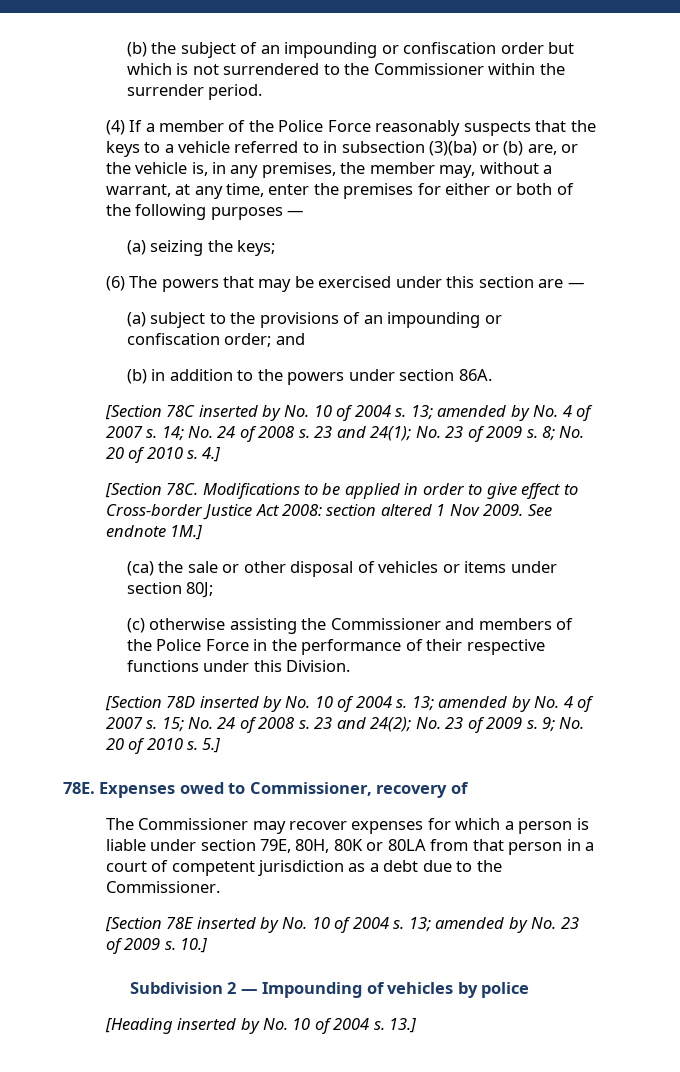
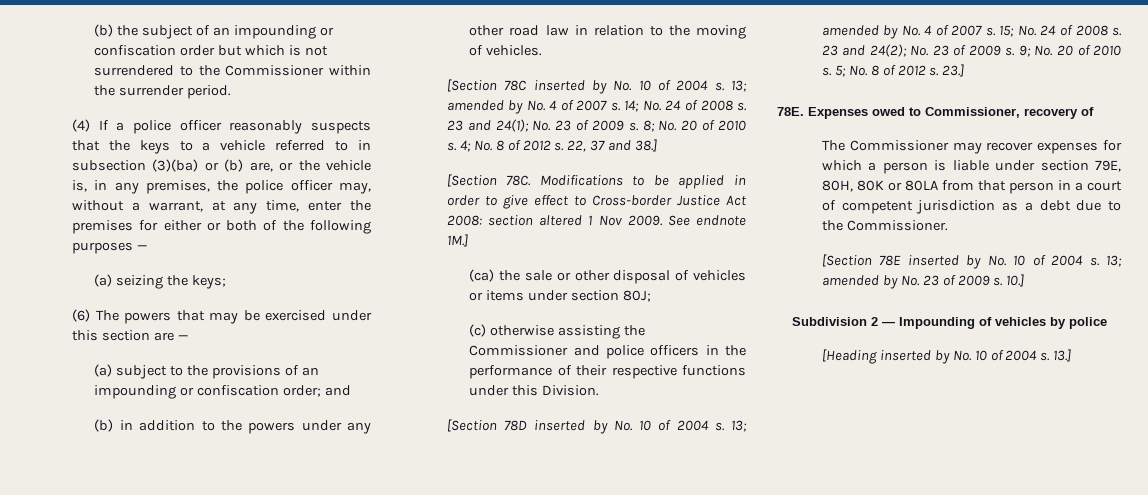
- (4) If a member of the Police Force reasonably suspects that the keys to a vehicle referred to in subsection (3)(ba) or (b) are, or the vehicle is, in any premises, the member may, without a warrant, at any time, enter the premises for either or both of the following purposes —
+ (4) If a police officer reasonably suspects that the keys to a vehicle referred to in subsection (3)(ba) or (b) are, or the vehicle is, in any premises, the police officer may, without a warrant, at any time, enter the premises for either or both of the following purposes —
- (b) in addition to the powers under section 86A.
+ (b) in addition to the powers under any other road law in relation to the moving of vehicles.
- 4.]
+ 4; No. 8 of 2012 s. 22, 37 and 38.]
- (c) otherwise assisting the Commissioner and members of the Police Force in the performance of their respective functions under this Division.
+ (c) otherwise assisting the Commissioner and police officers in the performance of their respective functions under this Division.
- 5.]
+ 5; No. 8 of 2012 s. 23.]

